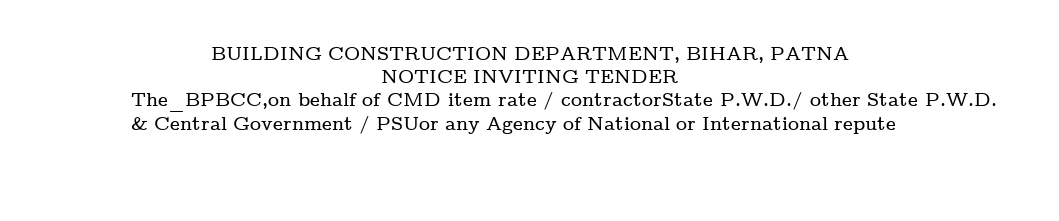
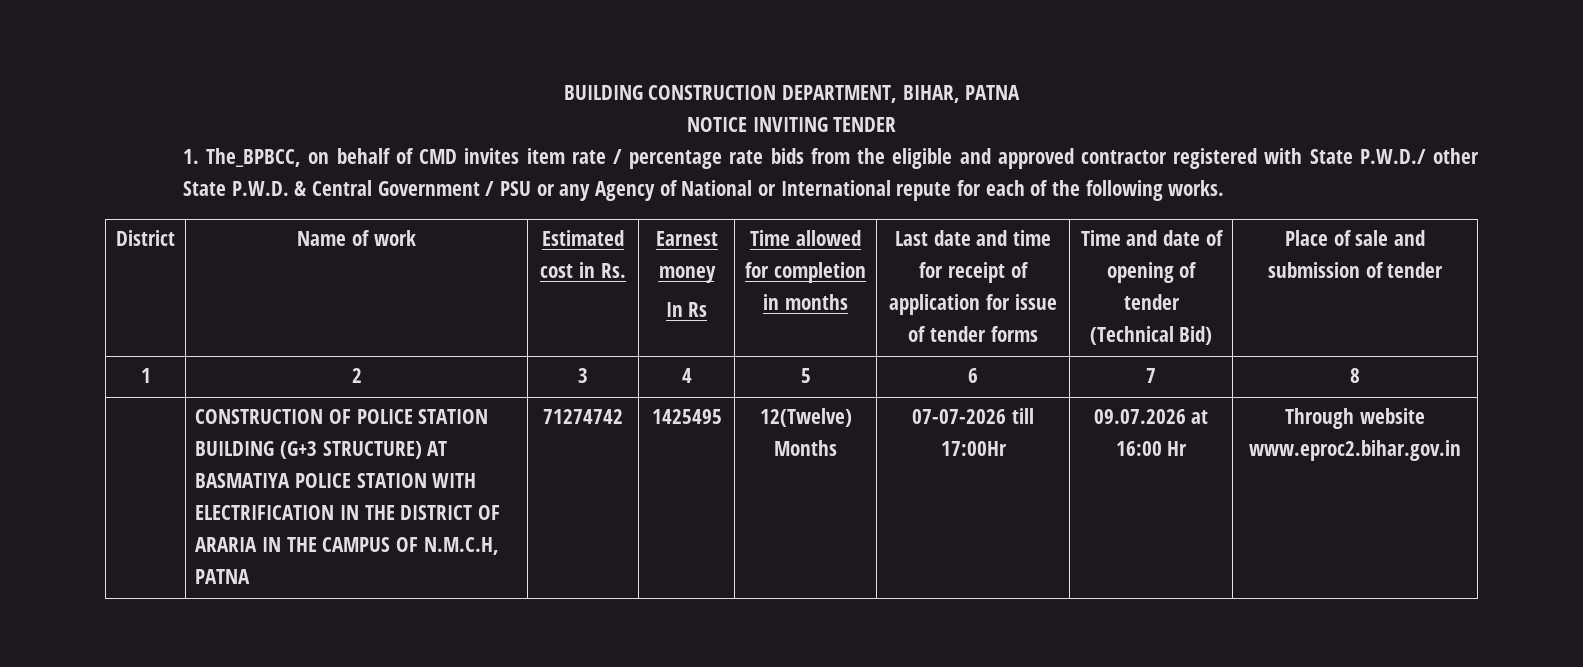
- The_BPBCC,on behalf of CMD item rate / contractorState P.W.D./ other State P.W.D. & Central Government / PSUor any Agency of National or International repute
+ 1. The_BPBCC, on behalf of CMD invites item rate / percentage rate bids from the eligible and approved contractor registered with State P.W.D./ other State P.W.D. & Central Government / PSU or any Agency of National or International repute for each of the following works.
+ District | Name of work | Estimated cost in Rs. | Earnest money
+ In Rs | Time allowed for completion in months | Last date and time for receipt of application for issue of tender forms | Time and date of opening of tender (Technical Bid) | Place of sale and submission of tender
+ 1 | 2 | 3 | 4 | 5 | 6 | 7 | 8
+ | CONSTRUCTION OF POLICE STATION BUILDING (G+3 STRUCTURE) AT BASMATIYA POLICE STATION WITH ELECTRIFICATION IN THE DISTRICT OF ARARIA IN THE CAMPUS OF N.M.C.H, PATNA | 71274742 | 1425495 | 12(Twelve) Months | 07-07-2026 till 17:00Hr | 09.07.2026 at 16:00 Hr | Through website www.eproc2.bihar.gov.in

